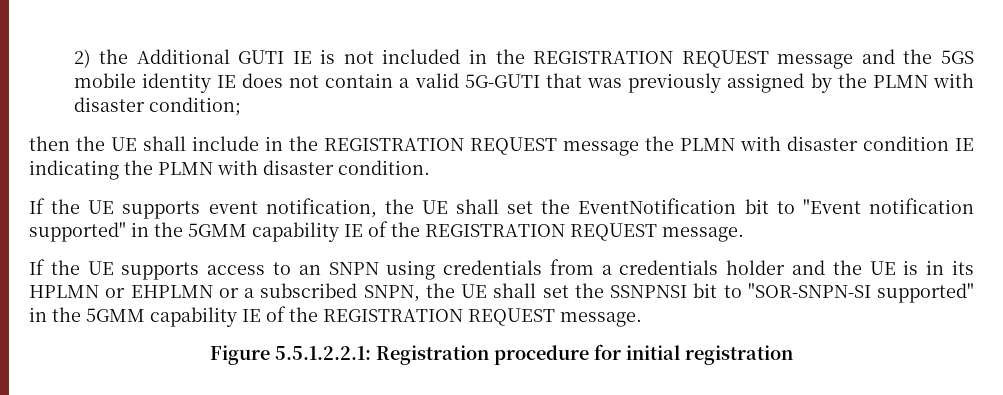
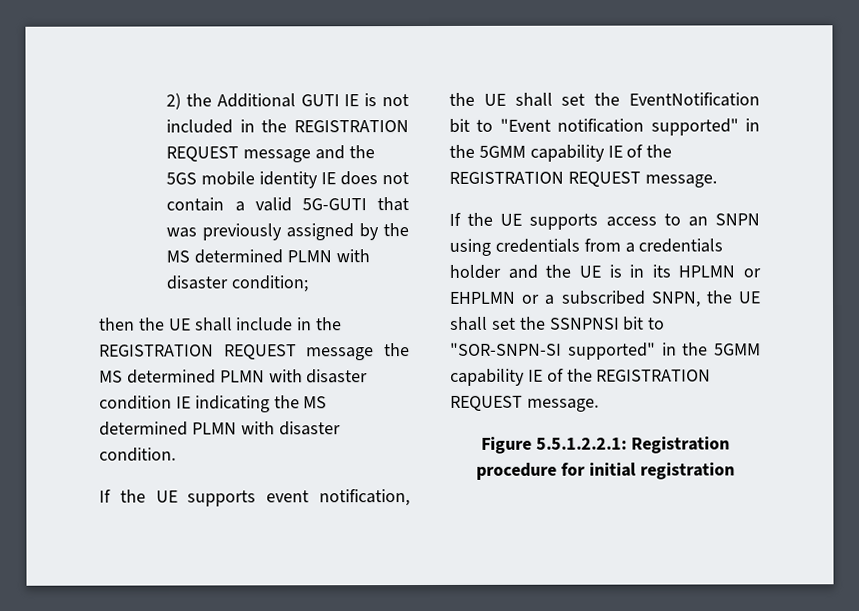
- 2) the Additional GUTI IE is not included in the REGISTRATION REQUEST message and the 5GS mobile identity IE does not contain a valid 5G-GUTI that was previously assigned by the PLMN with disaster condition;
+ 2) the Additional GUTI IE is not included in the REGISTRATION REQUEST message and the 5GS mobile identity IE does not contain a valid 5G-GUTI that was previously assigned by the MS determined PLMN with disaster condition;
- then the UE shall include in the REGISTRATION REQUEST message the PLMN with disaster condition IE indicating the PLMN with disaster condition.
+ then the UE shall include in the REGISTRATION REQUEST message the MS determined PLMN with disaster condition IE indicating the MS determined PLMN with disaster condition.

